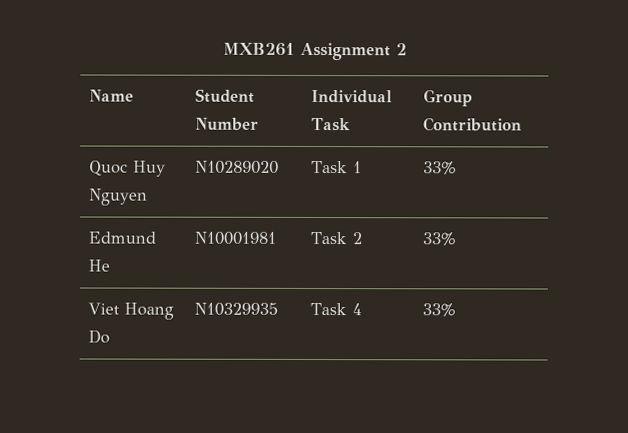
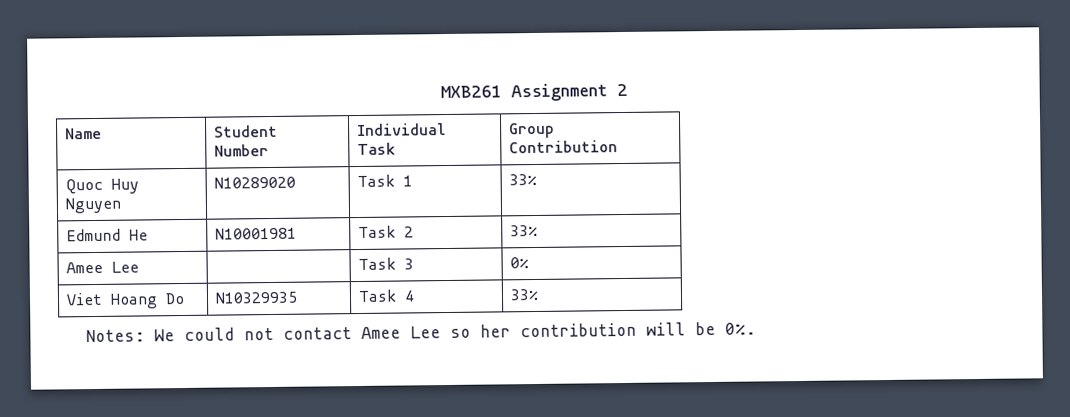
+ Amee Lee | | Task 3 | 0%
+ Notes: We could not contact Amee Lee so her contribution will be 0%.

